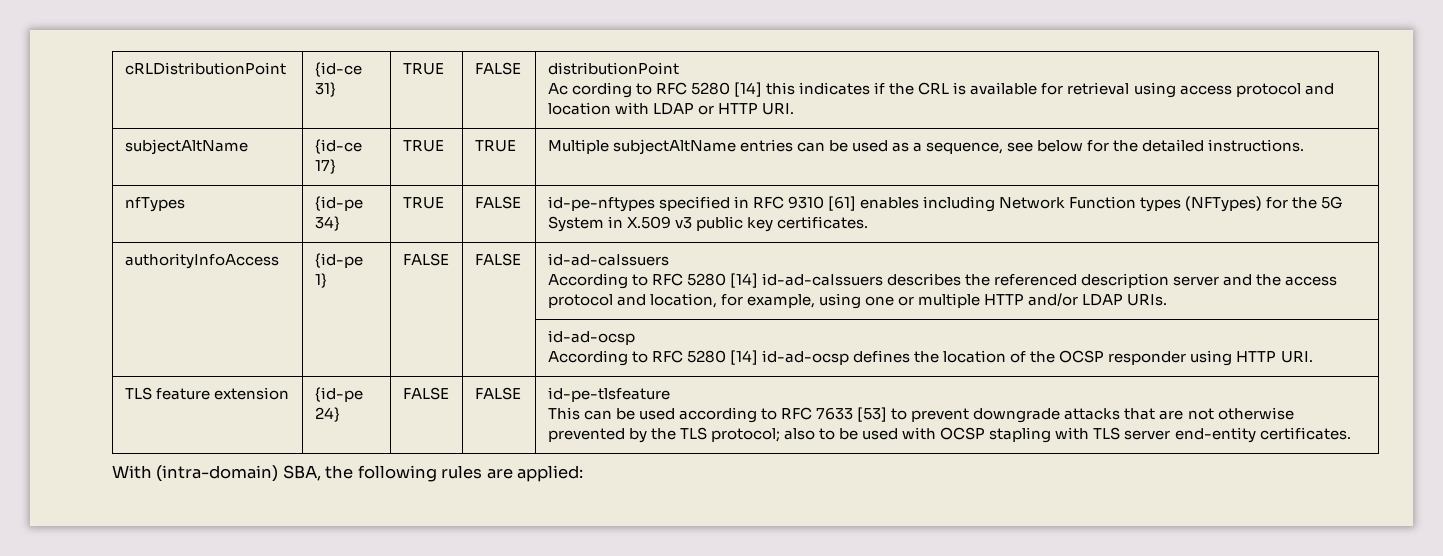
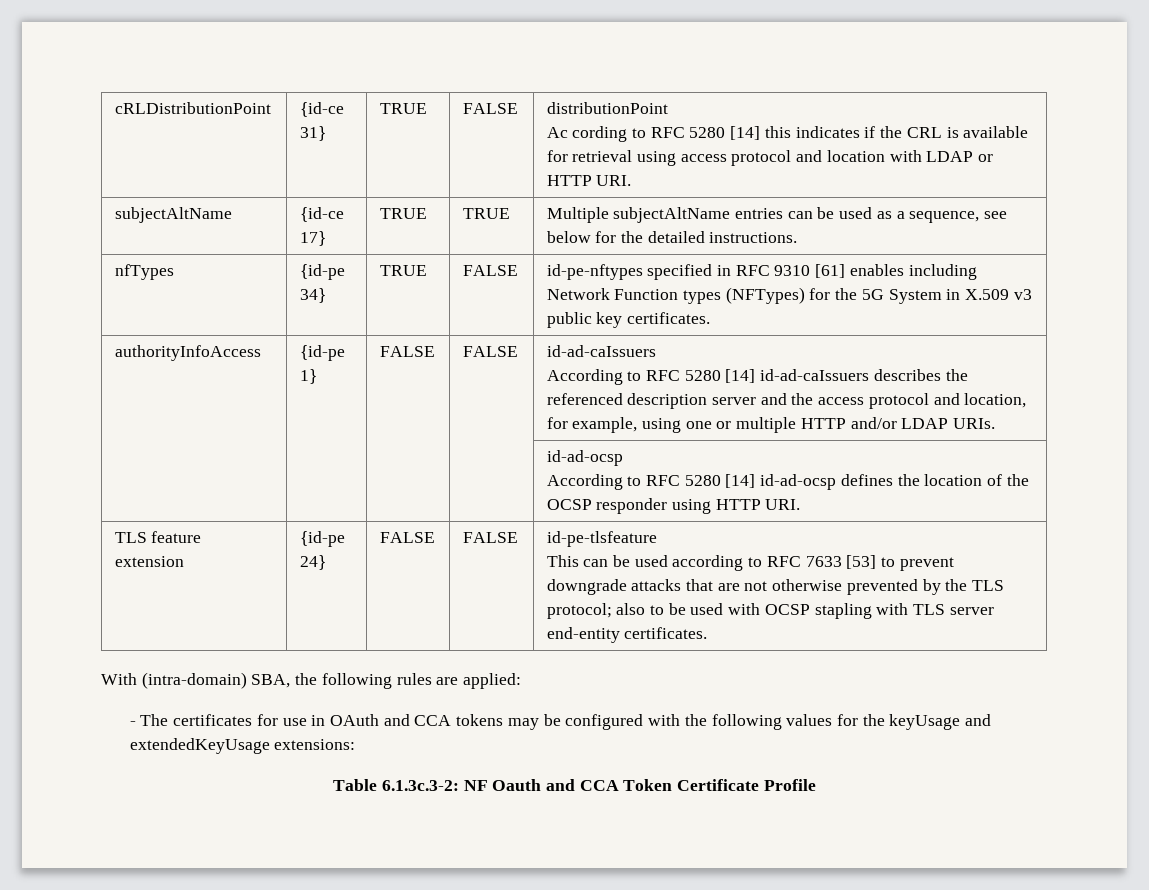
+ - The certificates for use in OAuth and CCA tokens may be configured with the following values for the keyUsage and extendedKeyUsage extensions:
+ Table 6.1.3c.3-2: NF Oauth and CCA Token Certificate Profile

